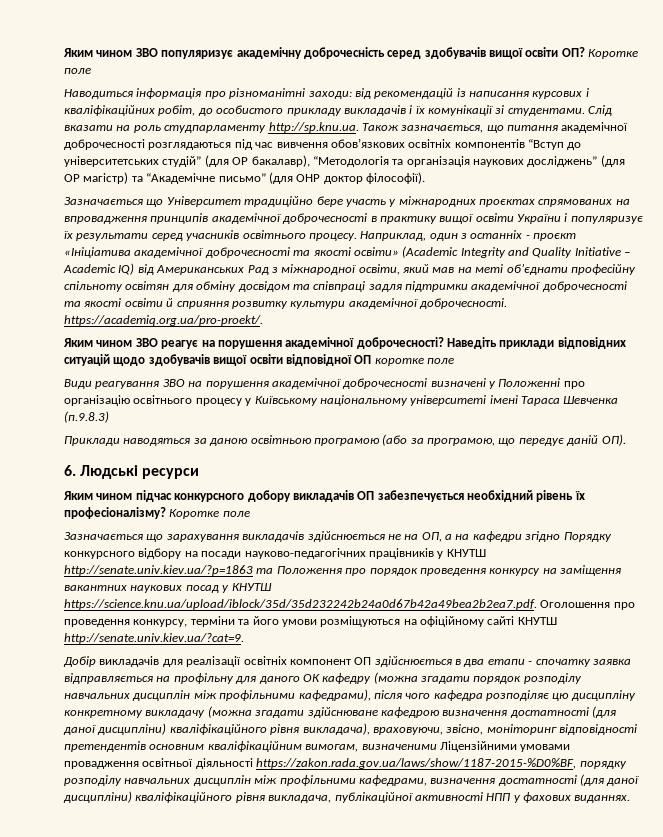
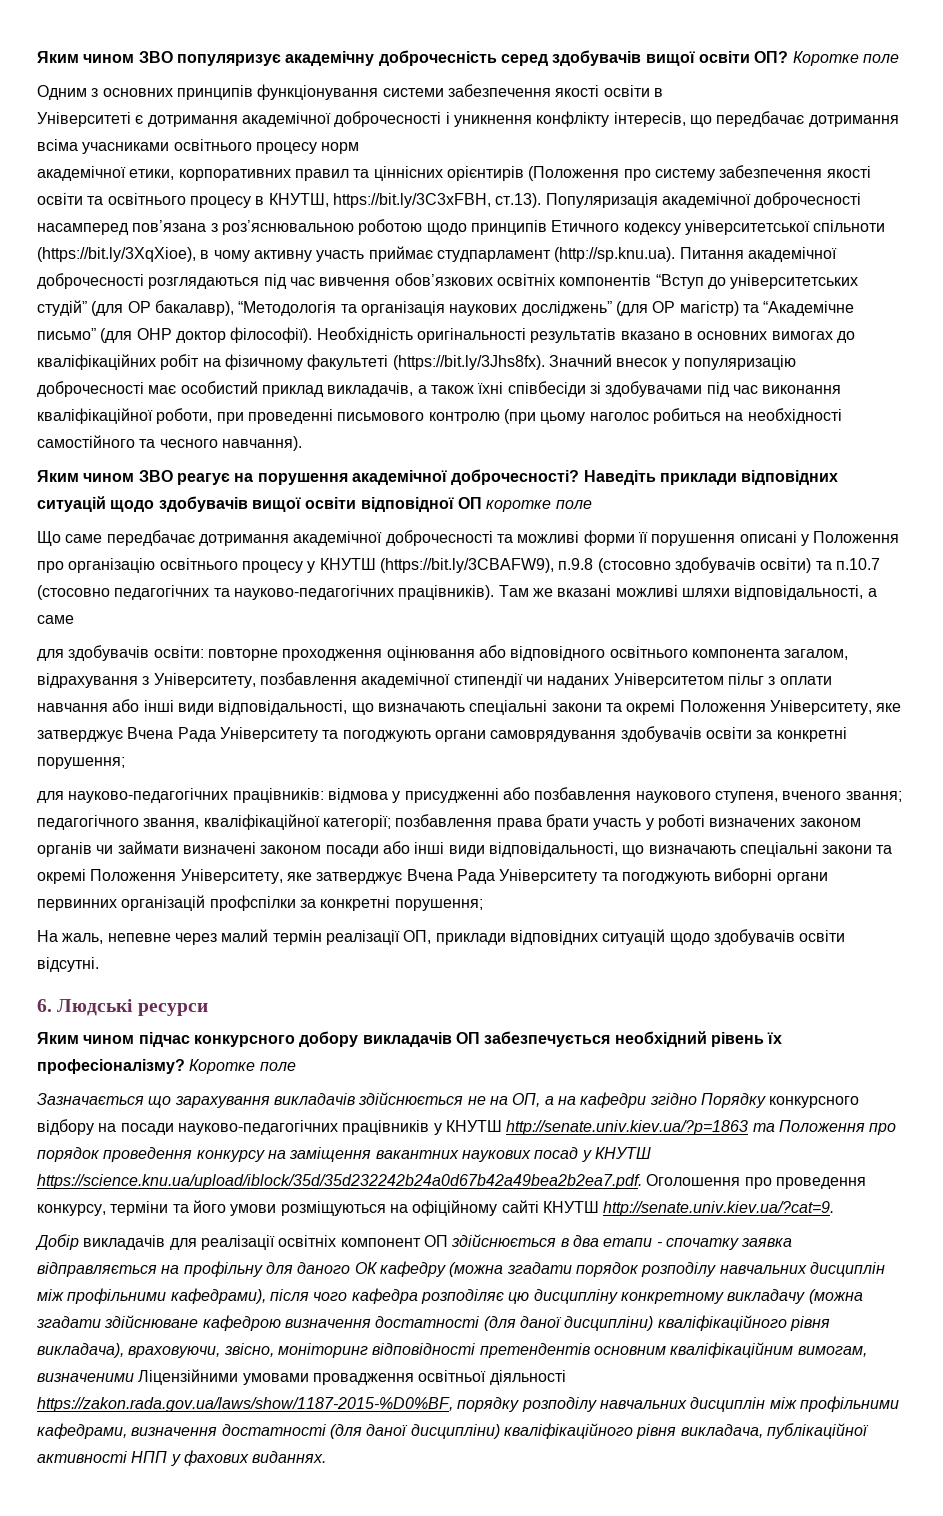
- Наводиться інформація про різноманітні заходи: від рекомендацій із написання курсових і кваліфікаційних робіт, до особистого прикладу викладачів і їх комунікації зі студентами. Слід вказати на роль студпарламенту http://sp.knu.ua. Також зазначається, що питання академічної доброчесності розглядаються під час вивчення обов’язкових освітніх компонентів “Вступ до університетських студій” (для ОР бакалавр), “Методологія та організація наукових досліджень” (для ОР магістр) та “Академічне письмо” (для ОНР доктор філософії).
- Зазначається що Університет традиційно бере участь у міжнародних проєктах спрямованих на впровадження принципів академічної доброчесності в практику вищої освіти України і популяризує їх результати серед учасників освітнього процесу. Наприклад, один з останніх - проєкт «Ініціатива академічної доброчесності та якості освіти» (Academic Integrity and Quality Initiative – Academic IQ) від Американських Рад з міжнародної освіти, який мав на меті об’єднати професійну спільноту освітян для обміну досвідом та співпраці задля підтримки академічної доброчесності та якості освіти й сприяння розвитку культури академічної доброчесності. https://academiq.org.ua/pro-proekt/.
+ Одним з основних принципів функціонування системи забезпечення якості освіти в
+ Університеті є дотримання академічної доброчесності і уникнення конфлікту інтересів, що передбачає дотримання всіма учасниками освітнього процесу норм
+ академічної етики, корпоративних правил та ціннісних орієнтирів (Положення про систему забезпечення якості освіти та освітнього процесу в КНУТШ, https://bit.ly/3C3xFBH, ст.13). Популяризація академічної доброчесності насамперед пов’язана з роз’яснювальною роботою щодо принципів Етичного кодексу університетської спільноти (https://bit.ly/3XqXioe), в чому активну участь приймає студпарламент (http://sp.knu.ua). Питання академічної доброчесності розглядаються під час вивчення обов’язкових освітніх компонентів “Вступ до університетських студій” (для ОР бакалавр), “Методологія та організація наукових досліджень” (для ОР магістр) та “Академічне письмо” (для ОНР доктор філософії). Необхідність оригінальності результатів вказано в основних вимогах до кваліфікаційних робіт на фізичному факультеті (https://bit.ly/3Jhs8fx). Значний внесок у популяризацію доброчесності має особистий приклад викладачів, а також їхні співбесіди зі здобувачами під час виконання кваліфікаційної роботи, при проведенні письмового контролю (при цьому наголос робиться на необхідності самостійного та чесного навчання).
- Види реагування ЗВО на порушення академічної доброчесності визначені у Положенні про організацію освітнього процесу у Київському національному університеті імені Тараса Шевченка (п.9.8.3)
- Приклади наводяться за даною освітньою програмою (або за програмою, що передує даній ОП).
+ Що саме передбачає дотримання академічної доброчесності та можливі форми її порушення описані у Положення про організацію освітнього процесу у КНУТШ (https://bit.ly/3CBAFW9), п.9.8 (стосовно здобувачів освіти) та п.10.7 (стосовно педагогічних та науково-педагогічних працівників). Там же вказані можливі шляхи відповідальності, а саме
+ для здобувачів освіти: повторне проходження оцінювання або відповідного освітнього компонента загалом, відрахування з Університету, позбавлення академічної стипендії чи наданих Університетом пільг з оплати навчання або інші види відповідальності, що визначають спеціальні закони та окремі Положення Університету, яке затверджує Вчена Рада Університету та погоджують органи самоврядування здобувачів освіти за конкретні порушення;
+ для науково-педагогічних працівників: відмова у присудженні або позбавлення наукового ступеня, вченого звання; педагогічного звання, кваліфікаційної категорії; позбавлення права брати участь у роботі визначених законом органів чи займати визначені законом посади або інші види відповідальності, що визначають спеціальні закони та окремі Положення Університету, яке затверджує Вчена Рада Університету та погоджують виборні органи первинних організацій профспілки за конкретні порушення;
+ На жаль, непевне через малий термін реалізації ОП, приклади відповідних ситуацій щодо здобувачів освіти відсутні.

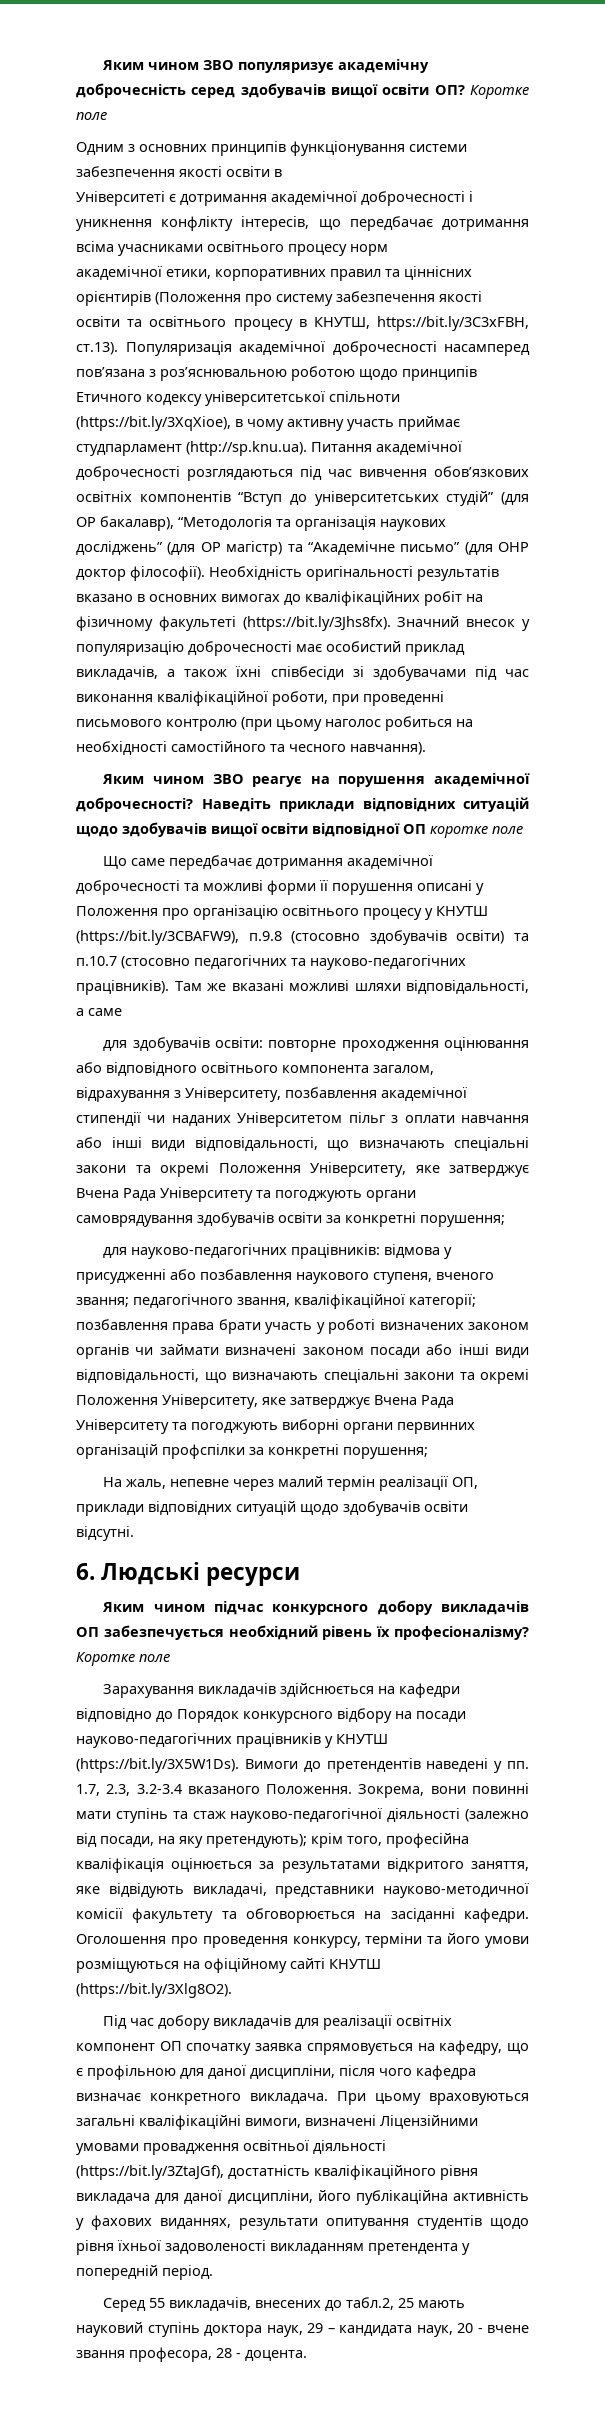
- Зазначається що зарахування викладачів здійснюється не на ОП, а на кафедри згідно Порядку конкурсного відбору на посади науково-педагогічних працівників у КНУТШ http://senate.univ.kiev.ua/?p=1863 та Положення про порядок проведення конкурсу на заміщення вакантних наукових посад у КНУТШ https://science.knu.ua/upload/iblock/35d/35d232242b24a0d67b42a49bea2b2ea7.pdf. Оголошення про проведення конкурсу, терміни та його умови розміщуються на офіційному сайті КНУТШ http://senate.univ.kiev.ua/?cat=9.
- Добір викладачів для реалізації освітніх компонент ОП здійснюється в два етапи - спочатку заявка відправляється на профільну для даного ОК кафедру (можна згадати порядок розподілу навчальних дисциплін між профільними кафедрами), після чого кафедра розподіляє цю дисципліну конкретному викладачу (можна згадати здійснюване кафедрою визначення достатності (для даної дисципліни) кваліфікаційного рівня викладача), враховуючи, звісно, моніторинг відповідності претендентів основним кваліфікаційним вимогам, визначеними Ліцензійними умовами провадження освітньої діяльності https://zakon.rada.gov.ua/laws/show/1187-2015-%D0%BF, порядку розподілу навчальних дисциплін між профільними кафедрами, визначення достатності (для даної дисципліни) кваліфікаційного рівня викладача, публікаційної активності НПП у фахових виданнях.
+ Зарахування викладачів здійснюється на кафедри відповідно до Порядок конкурсного відбору на посади науково-педагогічних працівників у КНУТШ (https://bit.ly/3X5W1Ds). Вимоги до претендентів наведені у пп. 1.7, 2.3, 3.2-3.4 вказаного Положення. Зокрема, вони повинні мати ступінь та стаж науково-педагогічної діяльності (залежно від посади, на яку претендують); крім того, професійна кваліфікація оцінюється за результатами відкритого заняття, яке відвідують викладачі, представники науково-методичної комісії факультету та обговорюється на засіданні кафедри. Оголошення про проведення конкурсу, терміни та його умови розміщуються на офіційному сайті КНУТШ (https://bit.ly/3Xlg8O2).
+ Під час добору викладачів для реалізації освітніх компонент ОП спочатку заявка спрямовується на кафедру, що є профільною для даної дисципліни, після чого кафедра визначає конкретного викладача. При цьому враховуються загальні кваліфікаційні вимоги, визначені Ліцензійними умовами провадження освітньої діяльності (https://bit.ly/3ZtaJGf), достатність кваліфікаційного рівня викладача для даної дисципліни, його публікаційна активність у фахових виданнях, результати опитування студентів щодо рівня їхньої задоволеності викладанням претендента у попередній період.
+ Серед 55 викладачів, внесених до табл.2, 25 мають науковий ступінь доктора наук, 29 – кандидата наук, 20 - вчене звання професора, 28 - доцента.

